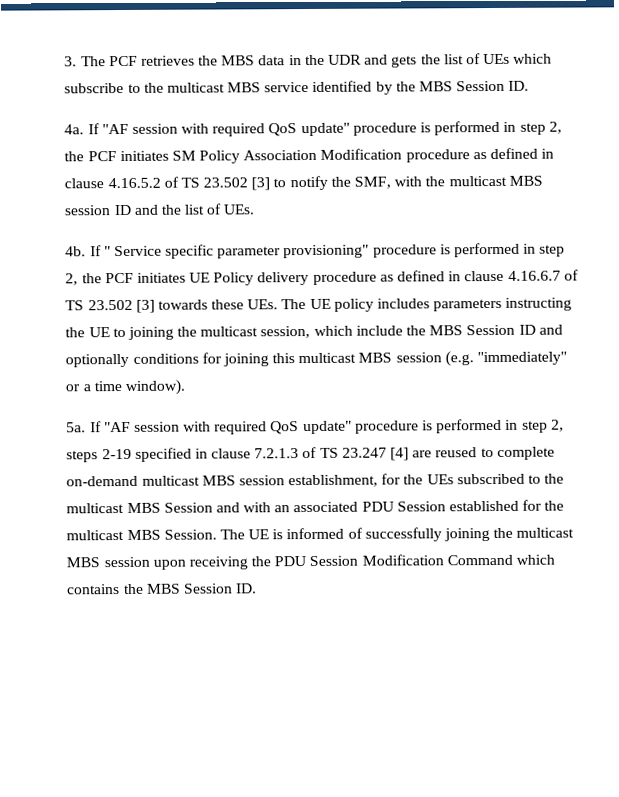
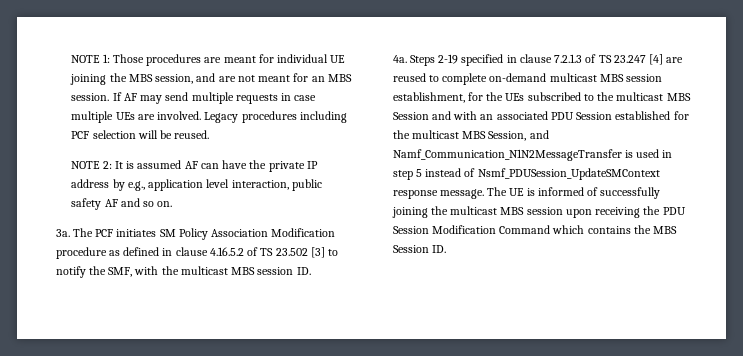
- 3. The PCF retrieves the MBS data in the UDR and gets the list of UEs which subscribe to the multicast MBS service identified by the MBS Session ID.
- 4a. If "AF session with required QoS update" procedure is performed in step 2, the PCF initiates SM Policy Association Modification procedure as defined in clause 4.16.5.2 of TS 23.502 [3] to notify the SMF, with the multicast MBS session ID and the list of UEs.
- 4b. If " Service specific parameter provisioning" procedure is performed in step 2, the PCF initiates UE Policy delivery procedure as defined in clause 4.16.6.7 of TS 23.502 [3] towards these UEs. The UE policy includes parameters instructing the UE to joining the multicast session, which include the MBS Session ID and optionally conditions for joining this multicast MBS session (e.g. "immediately" or a time window).
- 5a. If "AF session with required QoS update" procedure is performed in step 2, steps 2-19 specified in clause 7.2.1.3 of TS 23.247 [4] are reused to complete on-demand multicast MBS session establishment, for the UEs subscribed to the multicast MBS Session and with an associated PDU Session established for the multicast MBS Session.
+ NOTE 1: Those procedures are meant for individual UE joining the MBS session, and are not meant for an MBS session. If AF may send multiple requests in case multiple UEs are involved. Legacy procedures including PCF selection will be reused.
+ NOTE 2: It is assumed AF can have the private IP address by e.g., application level interaction, public safety AF and so on.
+ 3a. The PCF initiates SM Policy Association Modification procedure as defined in clause 4.16.5.2 of TS 23.502 [3] to notify the SMF, with the multicast MBS session ID.
+ 4a. Steps 2-19 specified in clause 7.2.1.3 of TS 23.247 [4] are reused to complete on-demand multicast MBS session establishment, for the UEs subscribed to the multicast MBS Session and with an associated PDU Session established for the multicast MBS Session, and Namf_Communication_N1N2MessageTransfer is used in step 5 instead of Nsmf_PDUSession_UpdateSMContext response message.

